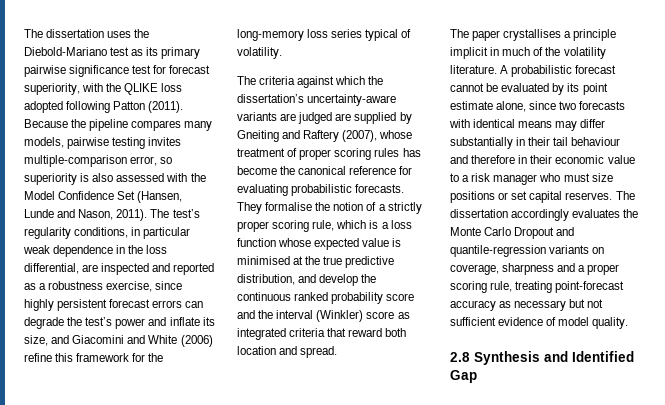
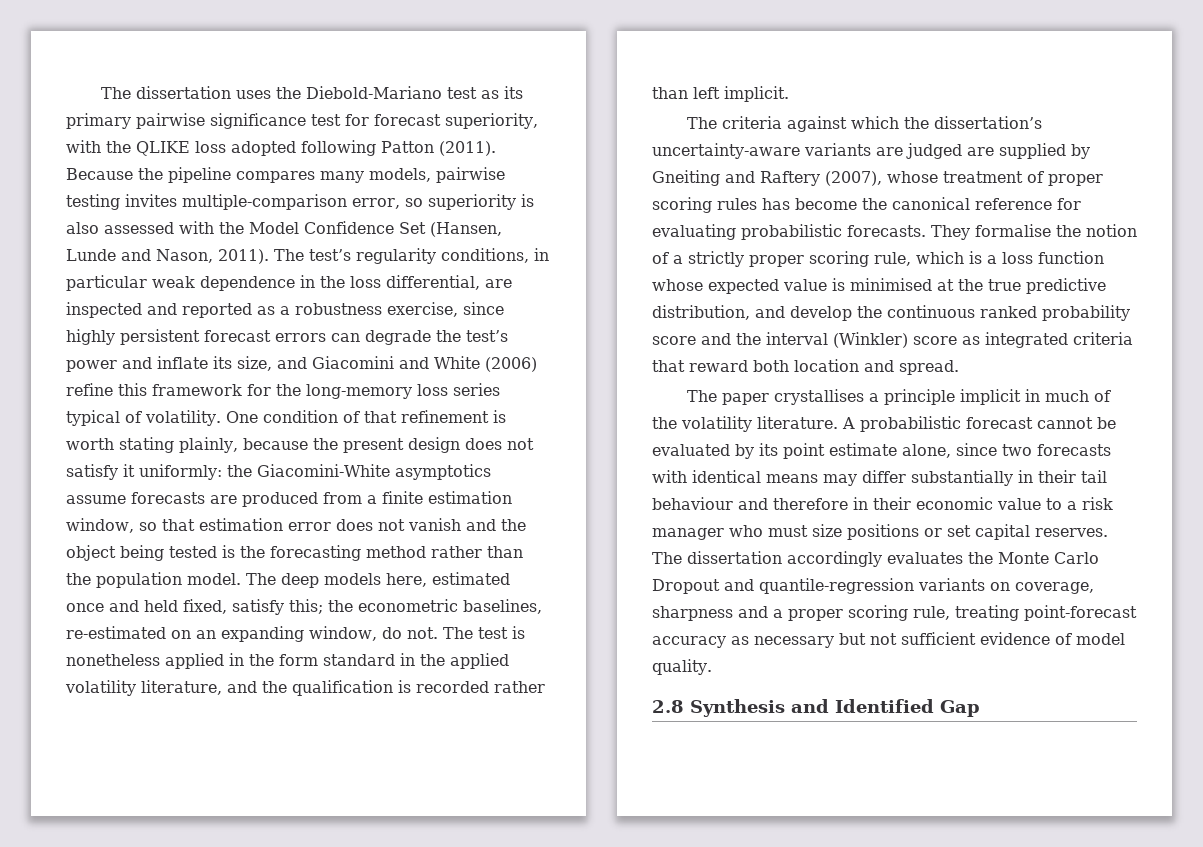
+ One condition of that refinement is worth stating plainly, because the present design does not satisfy it uniformly: the Giacomini-White asymptotics assume forecasts are produced from a finite estimation window, so that estimation error does not vanish and the object being tested is the forecasting method rather than the population model. The deep models here, estimated once and held fixed, satisfy this; the econometric baselines, re-estimated on an expanding window, do not. The test is nonetheless applied in the form standard in the applied volatility literature, and the qualification is recorded rather than left implicit.

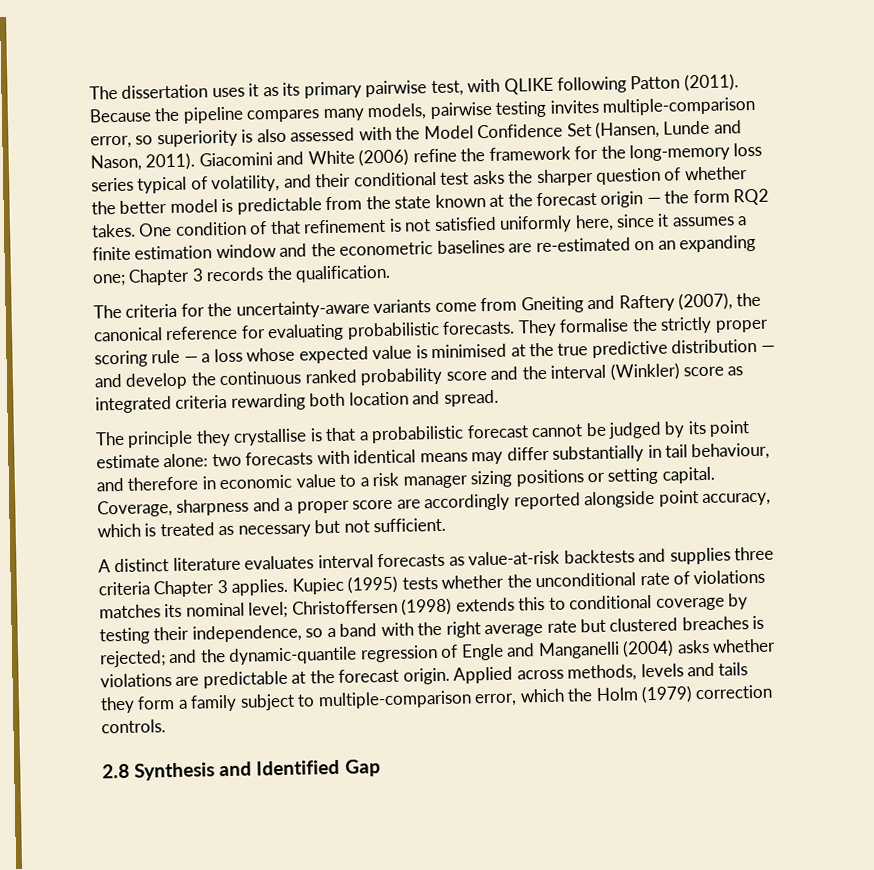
- The dissertation uses the Diebold-Mariano test as its primary pairwise significance test for forecast superiority, with the QLIKE loss adopted following Patton (2011).
+ The dissertation uses it as its primary pairwise test, with QLIKE following Patton (2011).
- The test’s regularity conditions, in particular weak dependence in the loss differential, are inspected and reported as a robustness exercise, since highly persistent forecast errors can degrade the test’s power and inflate its size, and Giacomini and White (2006) refine this framework for the long-memory loss series typical of volatility.
+ Giacomini and White (2006) refine the framework for the long-memory loss series typical of volatility, and their conditional test asks the sharper question of whether the better model is predictable from the state known at the forecast origin — the form RQ2 takes.
- One condition of that refinement is worth stating plainly, because the present design does not satisfy it uniformly: the Giacomini-White asymptotics assume forecasts are produced from a finite estimation window, so that estimation error does not vanish and the object being tested is the forecasting method rather than the population model. The deep models here, estimated once and held fixed, satisfy this; the econometric baselines, re-estimated on an expanding window, do not. The test is nonetheless applied in the form standard in the applied volatility literature, and the qualification is recorded rather than left implicit.
- The criteria against which the dissertation’s uncertainty-aware variants are judged are supplied by Gneiting and Raftery (2007), whose treatment of proper scoring rules has become the canonical reference for evaluating probabilistic forecasts.
+ One condition of that refinement is not satisfied uniformly here, since it assumes a finite estimation window and the econometric baselines are re-estimated on an expanding one; Chapter 3 records the qualification.
+ The criteria for the uncertainty-aware variants come from Gneiting and Raftery (2007), the canonical reference for evaluating probabilistic forecasts.
- They formalise the notion of a strictly proper scoring rule, which is a loss function whose expected value is minimised at the true predictive distribution, and develop the continuous ranked probability score and the interval (Winkler) score as integrated criteria that reward both location and spread.
+ They formalise the strictly proper scoring rule — a loss whose expected value is minimised at the true predictive distribution — and develop the continuous ranked probability score and the interval (Winkler) score as integrated criteria rewarding both location and spread.
- The paper crystallises a principle implicit in much of the volatility literature. A probabilistic forecast cannot be evaluated by its point estimate alone, since two forecasts with identical means may differ substantially in their tail behaviour and therefore in their economic value to a risk manager who must size positions or set capital reserves. The dissertation accordingly evaluates the Monte Carlo Dropout and quantile-regression variants on coverage, sharpness and a proper scoring rule, treating point-forecast accuracy as necessary but not sufficient evidence of model quality.
+ The principle they crystallise is that a probabilistic forecast cannot be judged by its point estimate alone: two forecasts with identical means may differ substantially in tail behaviour, and therefore in economic value to a risk manager sizing positions or setting capital. Coverage, sharpness and a proper score are accordingly reported alongside point accuracy, which is treated as necessary but not sufficient.
+ A distinct literature evaluates interval forecasts as value-at-risk backtests and supplies three criteria Chapter 3 applies. Kupiec (1995) tests whether the unconditional rate of violations matches its nominal level; Christoffersen (1998) extends this to conditional coverage by testing their independence, so a band with the right average rate but clustered breaches is rejected; and the dynamic-quantile regression of Engle and Manganelli (2004) asks whether violations are predictable at the forecast origin. Applied across methods, levels and tails they form a family subject to multiple-comparison error, which the Holm (1979) correction controls.

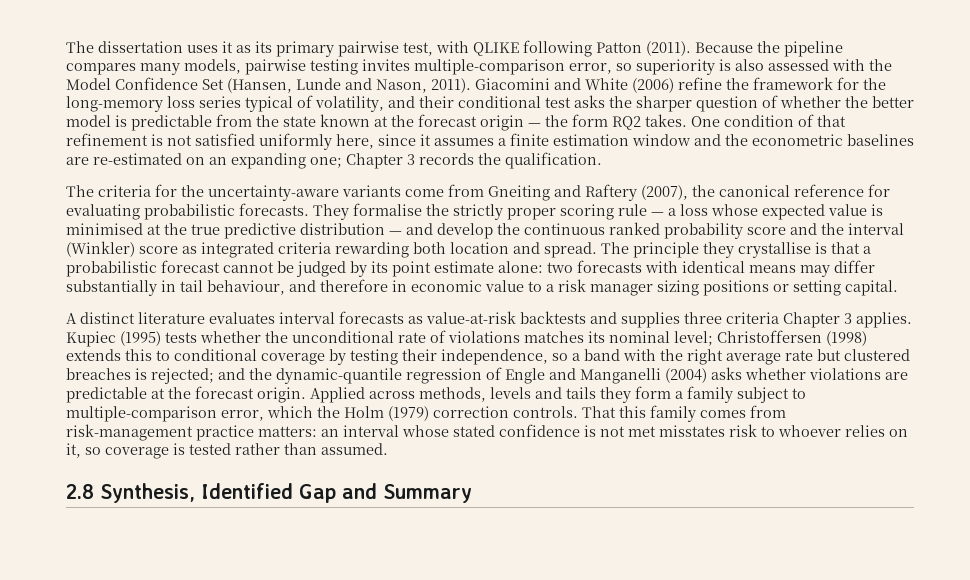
- They formalise the strictly proper scoring rule — a loss whose expected value is minimised at the true predictive distribution — and develop the continuous ranked probability score and the interval (Winkler) score as integrated criteria rewarding both location and spread.
- The principle they crystallise is that a probabilistic forecast cannot be judged by its point estimate alone:
+ They formalise the strictly proper scoring rule — a loss whose expected value is minimised at the true predictive distribution — and develop the continuous ranked probability score and the interval (Winkler) score as integrated criteria rewarding both location and spread. The principle they crystallise is that a probabilistic forecast cannot be judged by its point estimate alone:
- Coverage, sharpness and a proper score are accordingly reported alongside point accuracy, which is treated as necessary but not sufficient.
- Applied across methods, levels and tails they form a family subject to multiple-comparison error, which the Holm (1979) correction controls.
- 2.8 Synthesis and Identified Gap
+ Applied across methods, levels and tails they form a family subject to multiple-comparison error, which the Holm (1979) correction controls. That this family comes from risk-management practice matters: an interval whose stated confidence is not met misstates risk to whoever relies on it, so coverage is tested rather than assumed.
+ 2.8 Synthesis, Identified Gap and Summary

